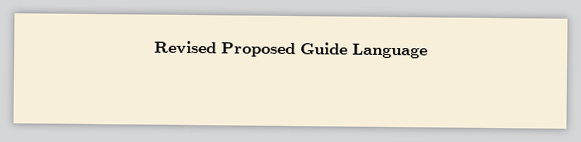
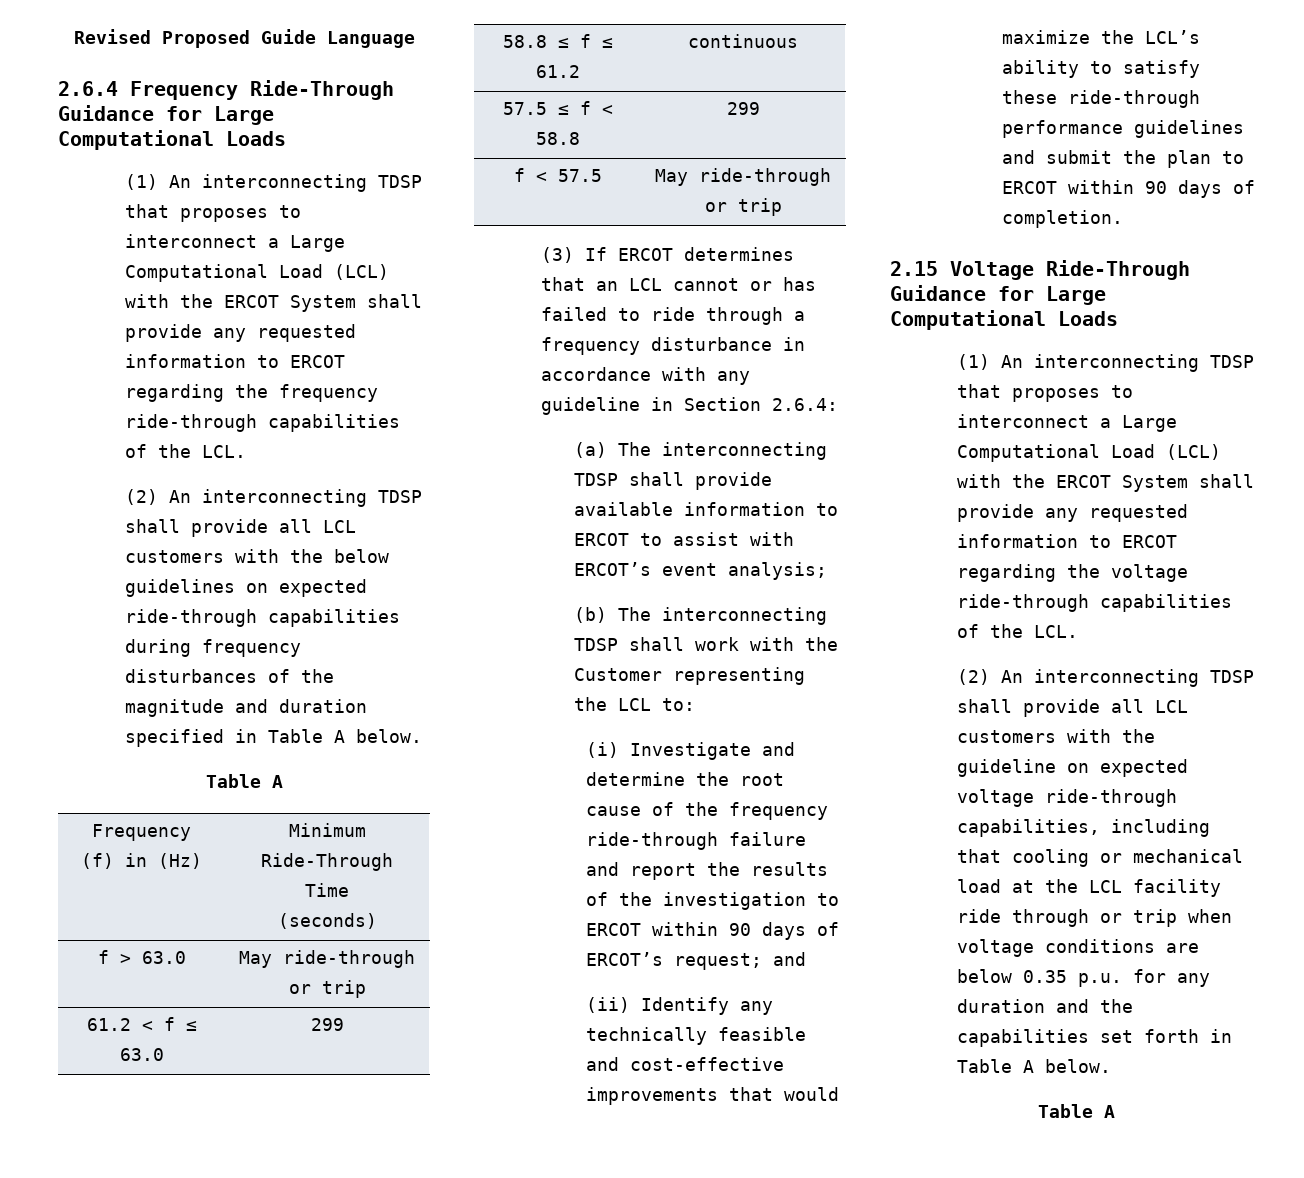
+ 2.6.4 Frequency Ride-Through Guidance for Large Computational Loads
+ (1) An interconnecting TDSP that proposes to interconnect a Large Computational Load (LCL) with the ERCOT System shall provide any requested information to ERCOT regarding the frequency ride-through capabilities of the LCL.
+ (2) An interconnecting TDSP shall provide all LCL customers with the below guidelines on expected ride-through capabilities during frequency disturbances of the magnitude and duration specified in Table A below.
+ Table A
+ Frequency (f) in (Hz) | Minimum Ride-Through Time
+ (seconds)
+ f > 63.0 | May ride-through or trip
+ 61.2 < f ≤ 63.0 | 299
+ 58.8 ≤ f ≤ 61.2 | continuous
+ 57.5 ≤ f < 58.8 | 299
+ f < 57.5 | May ride-through or trip
+ (3) If ERCOT determines that an LCL cannot or has failed to ride through a frequency disturbance in accordance with any guideline in Section 2.6.4:
+ (a) The interconnecting TDSP shall provide available information to ERCOT to assist with ERCOT’s event analysis;
+ (b) The interconnecting TDSP shall work with the Customer representing the LCL to:
+ (i) Investigate and determine the root cause of the frequency ride-through failure and report the results of the investigation to ERCOT within 90 days of ERCOT’s request; and
+ (ii) Identify any technically feasible and cost-effective improvements that would maximize the LCL’s ability to satisfy these ride-through performance guidelines and submit the plan to ERCOT within 90 days of completion.
+ 2.15 Voltage Ride-Through Guidance for Large Computational Loads
+ (1) An interconnecting TDSP that proposes to interconnect a Large Computational Load (LCL) with the ERCOT System shall provide any requested information to ERCOT regarding the voltage ride-through capabilities of the LCL.
+ (2) An interconnecting TDSP shall provide all LCL customers with the guideline on expected voltage ride-through capabilities, including that cooling or mechanical load at the LCL facility ride through or trip when voltage conditions are below 0.35 p.u. for any duration and the capabilities set forth in Table A below.
+ Table A

